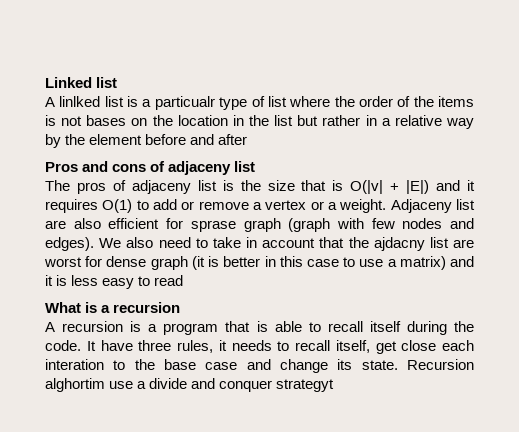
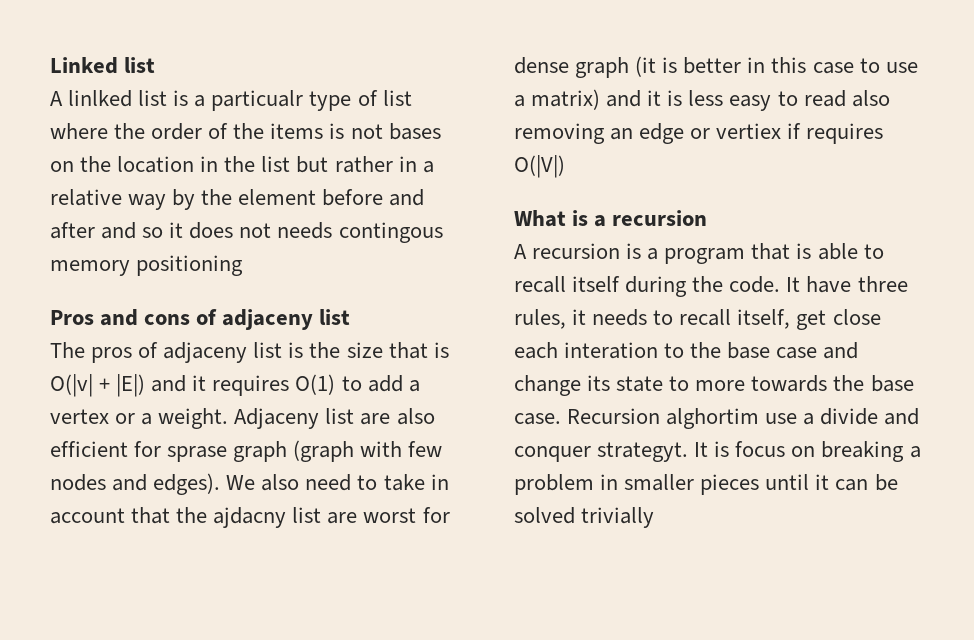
- A linlked list is a particualr type of list where the order of the items is not bases on the location in the list but rather in a relative way by the element before and after
+ A linlked list is a particualr type of list where the order of the items is not bases on the location in the list but rather in a relative way by the element before and after and so it does not needs contingous memory positioning
- The pros of adjaceny list is the size that is O(|v| + |E|) and it requires O(1) to add or remove a vertex or a weight.
+ The pros of adjaceny list is the size that is O(|v| + |E|) and it requires O(1) to add a vertex or a weight.
- We also need to take in account that the ajdacny list are worst for dense graph (it is better in this case to use a matrix) and it is less easy to read
+ We also need to take in account that the ajdacny list are worst for dense graph (it is better in this case to use a matrix) and it is less easy to read also removing an edge or vertiex if requires O(|V|)
- It have three rules, it needs to recall itself, get close each interation to the base case and change its state.
+ It have three rules, it needs to recall itself, get close each interation to the base case and change its state to more towards the base case.
- Recursion alghortim use a divide and conquer strategyt
+ Recursion alghortim use a divide and conquer strategyt. It is focus on breaking a problem in smaller pieces until it can be solved trivially

